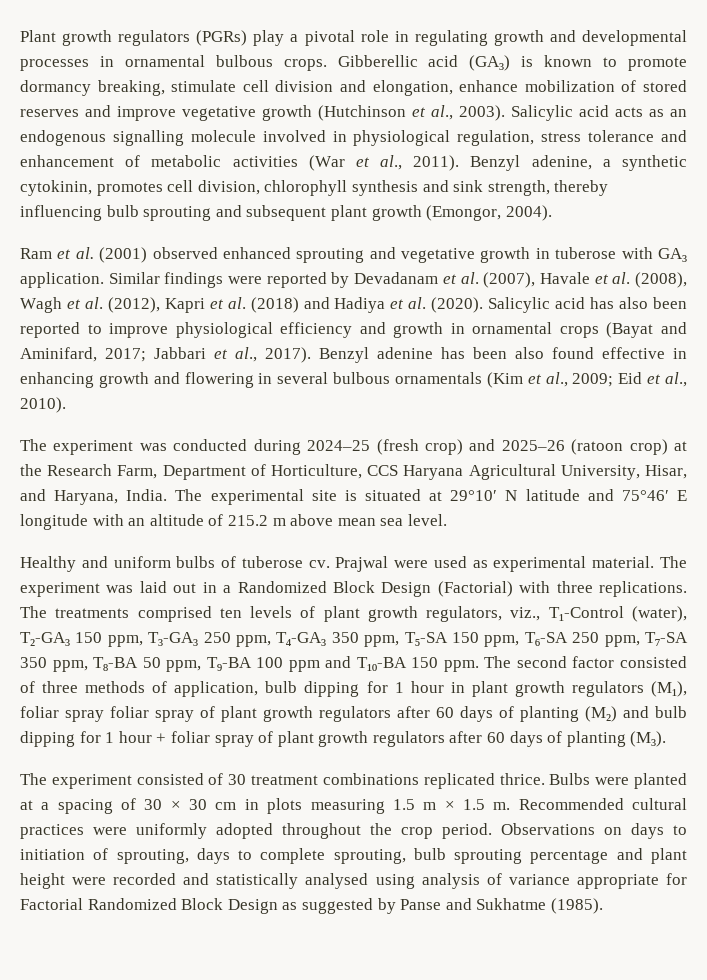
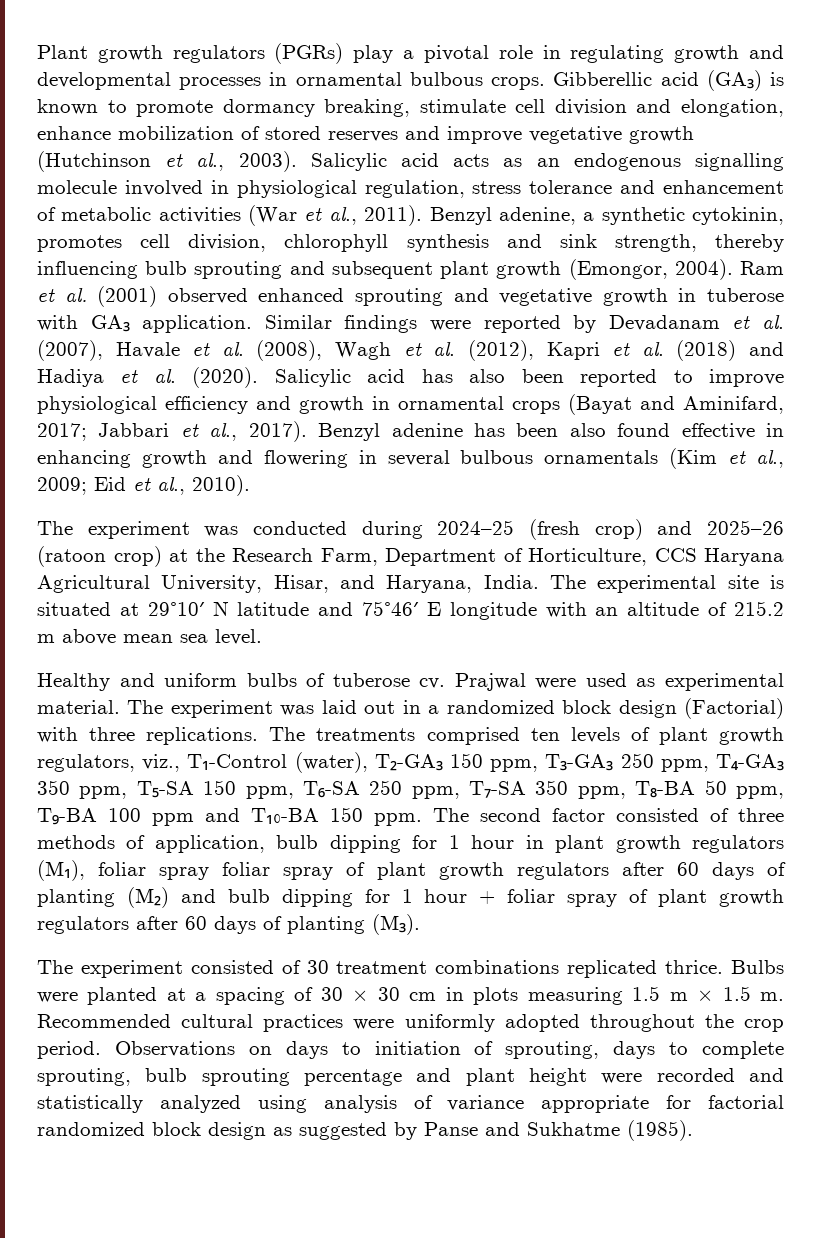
- Benzyl adenine, a synthetic cytokinin, promotes cell division, chlorophyll synthesis and sink strength, thereby influencing bulb sprouting and subsequent plant growth (Emongor, 2004).
- Ram et al. (2001) observed enhanced sprouting and vegetative growth in tuberose with GA₃ application.
+ Benzyl adenine, a synthetic cytokinin, promotes cell division, chlorophyll synthesis and sink strength, thereby influencing bulb sprouting and subsequent plant growth (Emongor, 2004). Ram et al. (2001) observed enhanced sprouting and vegetative growth in tuberose with GA₃ application.
- The experiment was laid out in a Randomized Block Design (Factorial) with three replications.
+ The experiment was laid out in a randomized block design (Factorial) with three replications.
- Observations on days to initiation of sprouting, days to complete sprouting, bulb sprouting percentage and plant height were recorded and statistically analysed using analysis of variance appropriate for Factorial Randomized Block Design as suggested by Panse and Sukhatme (1985).
+ Observations on days to initiation of sprouting, days to complete sprouting, bulb sprouting percentage and plant height were recorded and statistically analyzed using analysis of variance appropriate for factorial randomized block design as suggested by Panse and Sukhatme (1985).

